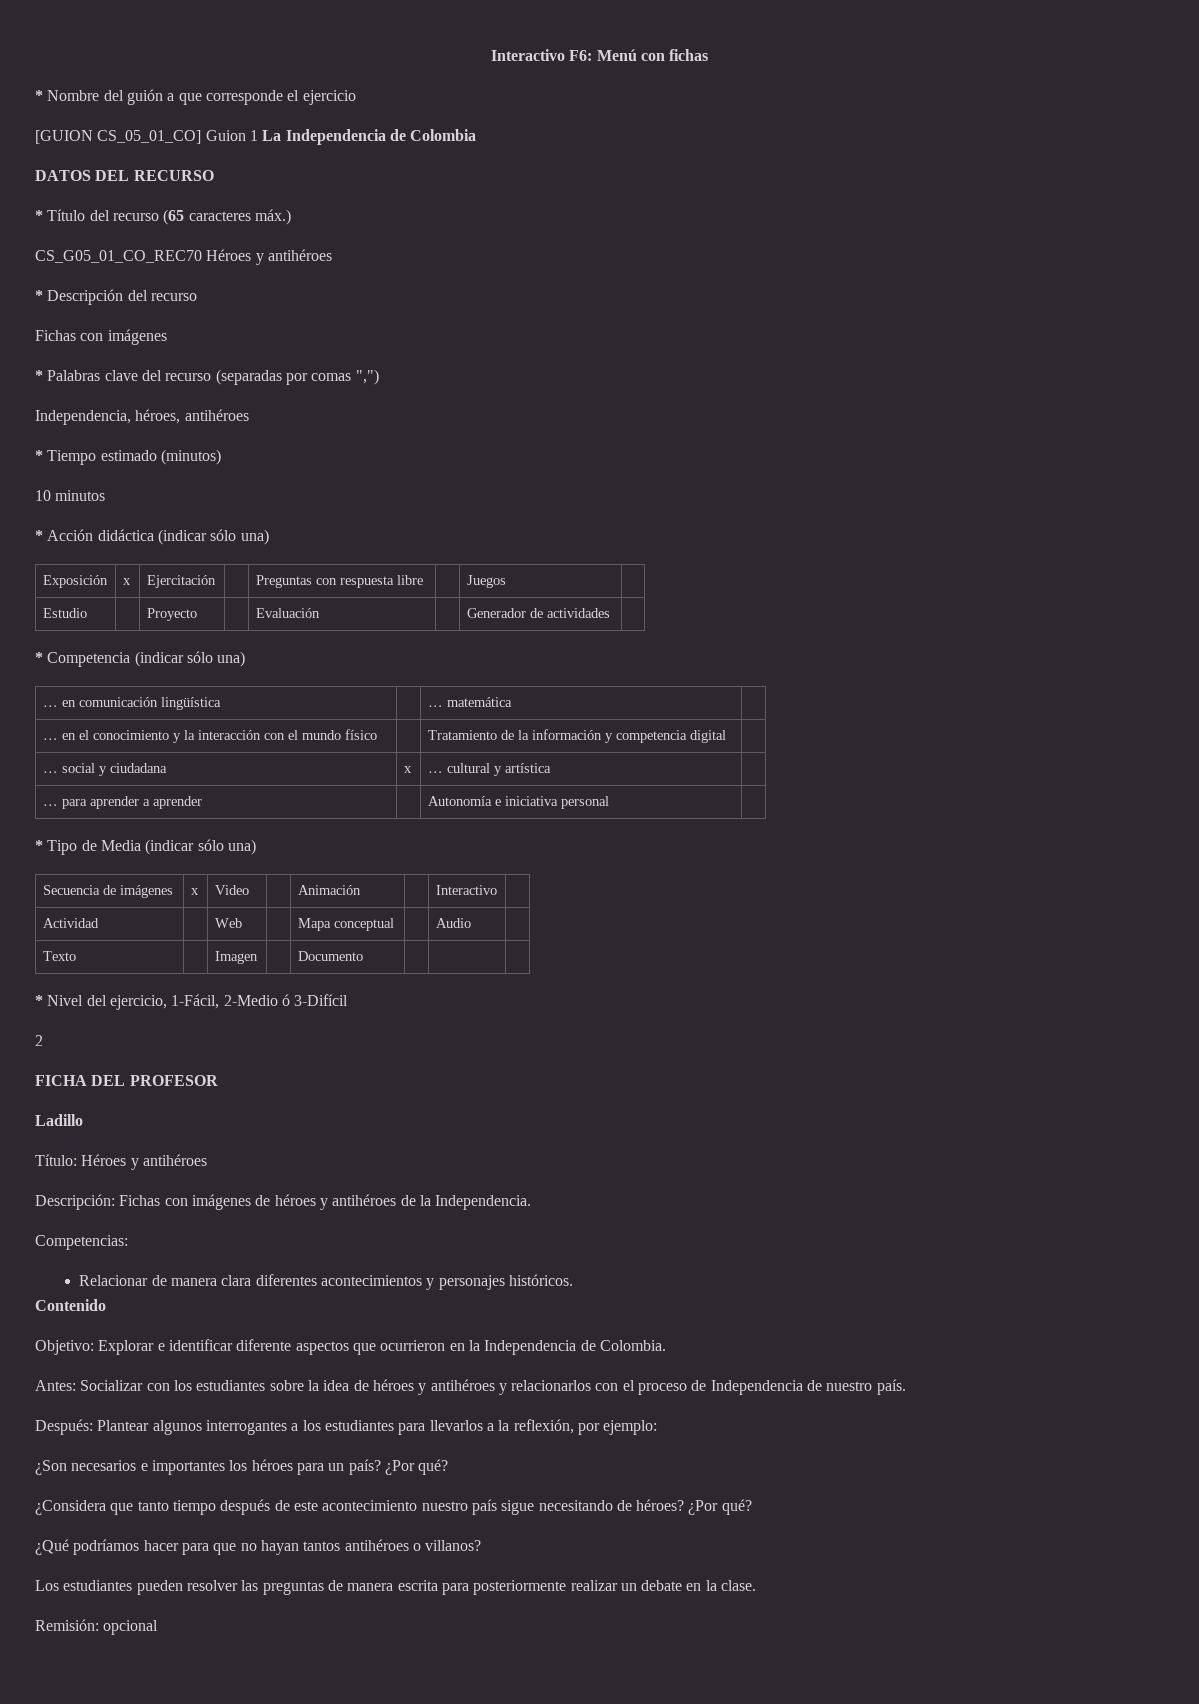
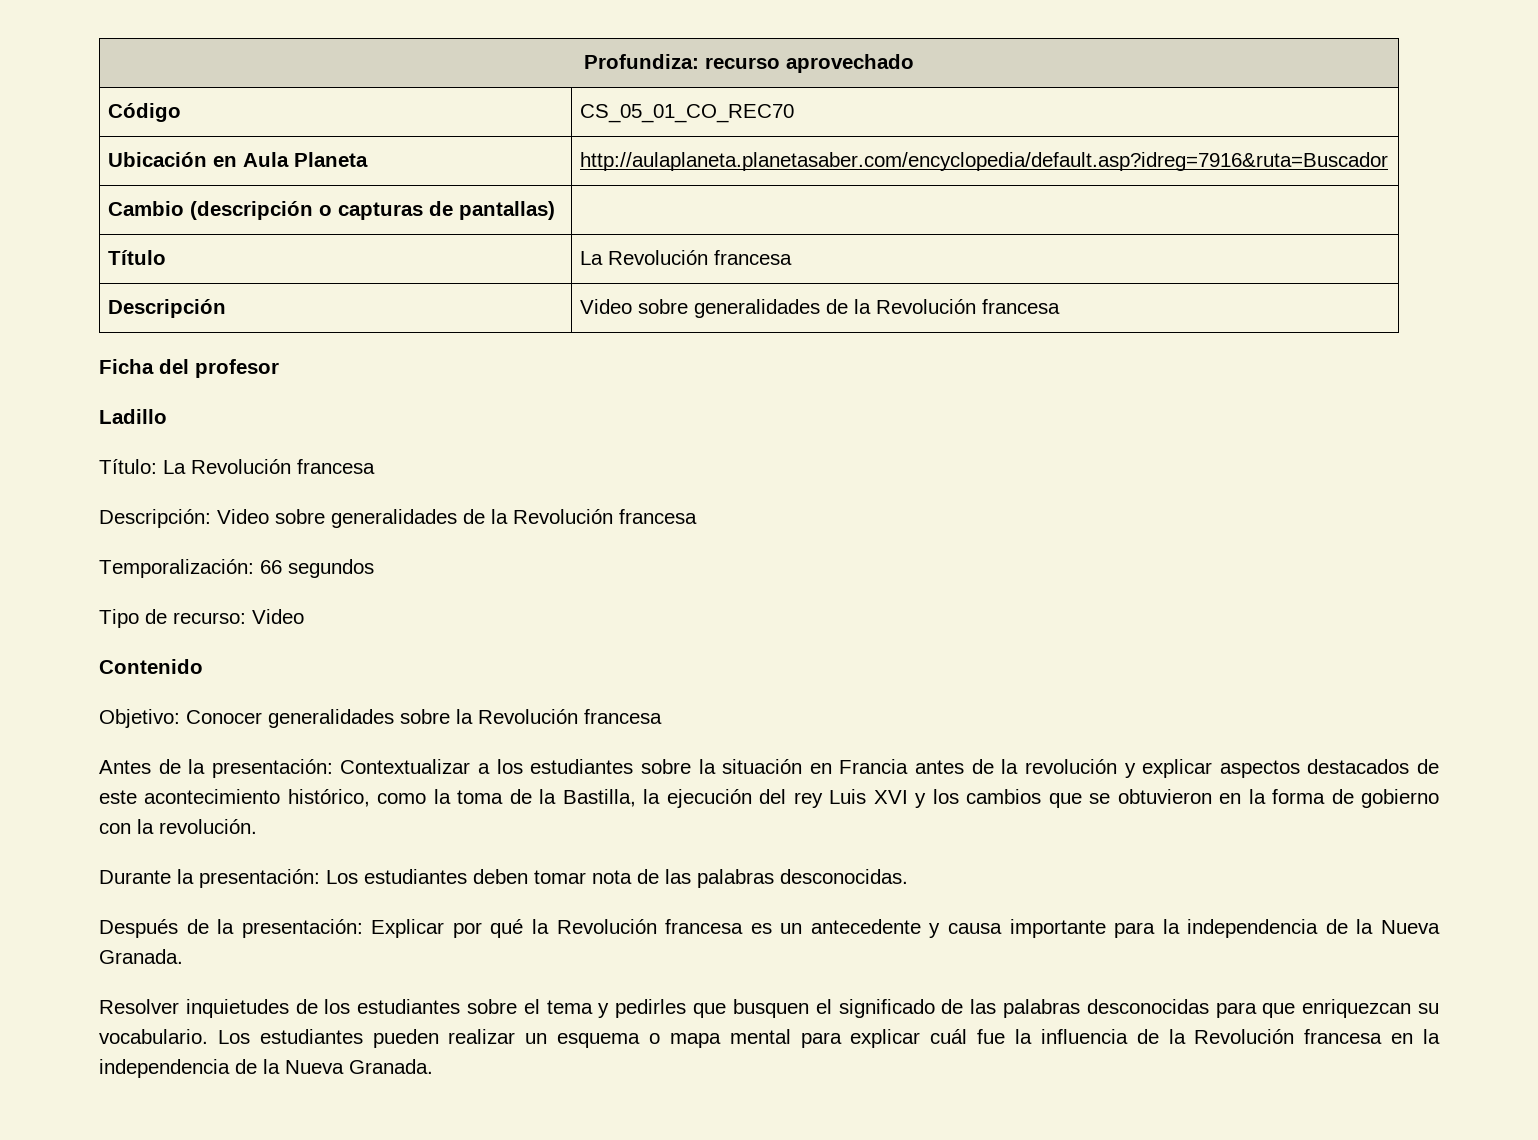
- Interactivo F6: Menú con fichas
- * Nombre del guión a que corresponde el ejercicio
- [GUION CS_05_01_CO] Guion 1 La Independencia de Colombia
- DATOS DEL RECURSO
- * Título del recurso (65 caracteres máx.)
- CS_G05_01_CO_REC70 Héroes y antihéroes
- * Descripción del recurso
- Fichas con imágenes
- * Palabras clave del recurso (separadas por comas ",")
- Independencia, héroes, antihéroes
- * Tiempo estimado (minutos)
- 10 minutos
- * Acción didáctica (indicar sólo una)
- Exposición | x | Ejercitación | | Preguntas con respuesta libre | | Juegos |
- Estudio | | Proyecto | | Evaluación | | Generador de actividades |
- * Competencia (indicar sólo una)
- … en comunicación lingüística | | … matemática |
- … en el conocimiento y la interacción con el mundo físico | | Tratamiento de la información y competencia digital |
- … social y ciudadana | x | … cultural y artística |
- … para aprender a aprender | | Autonomía e iniciativa personal |
- * Tipo de Media (indicar sólo una)
- Secuencia de imágenes | x | Video | | Animación | | Interactivo |
- Actividad | | Web | | Mapa conceptual | | Audio |
- Texto | | Imagen | | Documento | | |
- * Nivel del ejercicio, 1-Fácil, 2-Medio ó 3-Difícil
- 2
- FICHA DEL PROFESOR
+ Profundiza: recurso aprovechado
+ Código | CS_05_01_CO_REC70
+ Ubicación en Aula Planeta | http://aulaplaneta.planetasaber.com/encyclopedia/default.asp?idreg=7916&ruta=Buscador
+ Cambio (descripción o capturas de pantallas) |
+ Título | La Revolución francesa
+ Descripción | Video sobre generalidades de la Revolución francesa
+ Ficha del profesor
  Ladillo
- Título: Héroes y antihéroes
- Descripción: Fichas con imágenes de héroes y antihéroes de la Independencia.
- Competencias:
- Relacionar de manera clara diferentes acontecimientos y personajes históricos.
+ Título: La Revolución francesa
+ Descripción: Video sobre generalidades de la Revolución francesa
+ Temporalización: 66 segundos
+ Tipo de recurso: Video
  Contenido
- Objetivo: Explorar e identificar diferente aspectos que ocurrieron en la Independencia de Colombia.
- Antes: Socializar con los estudiantes sobre la idea de héroes y antihéroes y relacionarlos con el proceso de Independencia de nuestro país.
- Después: Plantear algunos interrogantes a los estudiantes para llevarlos a la reflexión, por ejemplo:
- ¿Son necesarios e importantes los héroes para un país? ¿Por qué?
- ¿Considera que tanto tiempo después de este acontecimiento nuestro país sigue necesitando de héroes? ¿Por qué?
- ¿Qué podríamos hacer para que no hayan tantos antihéroes o villanos?
- Los estudiantes pueden resolver las preguntas de manera escrita para posteriormente realizar un debate en la clase.
- Remisión: opcional
+ Objetivo: Conocer generalidades sobre la Revolución francesa
+ Antes de la presentación: Contextualizar a los estudiantes sobre la situación en Francia antes de la revolución y explicar aspectos destacados de este acontecimiento histórico, como la toma de la Bastilla, la ejecución del rey Luis XVI y los cambios que se obtuvieron en la forma de gobierno con la revolución.
+ Durante la presentación: Los estudiantes deben tomar nota de las palabras desconocidas.
+ Después de la presentación: Explicar por qué la Revolución francesa es un antecedente y causa importante para la independencia de la Nueva Granada.
+ Resolver inquietudes de los estudiantes sobre el tema y pedirles que busquen el significado de las palabras desconocidas para que enriquezcan su vocabulario. Los estudiantes pueden realizar un esquema o mapa mental para explicar cuál fue la influencia de la Revolución francesa en la independencia de la Nueva Granada.

